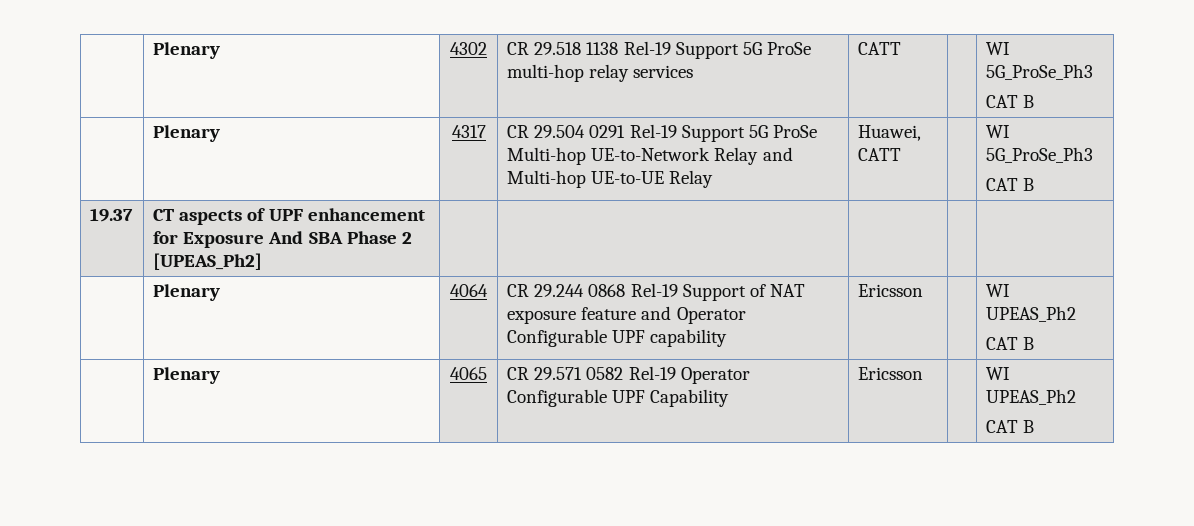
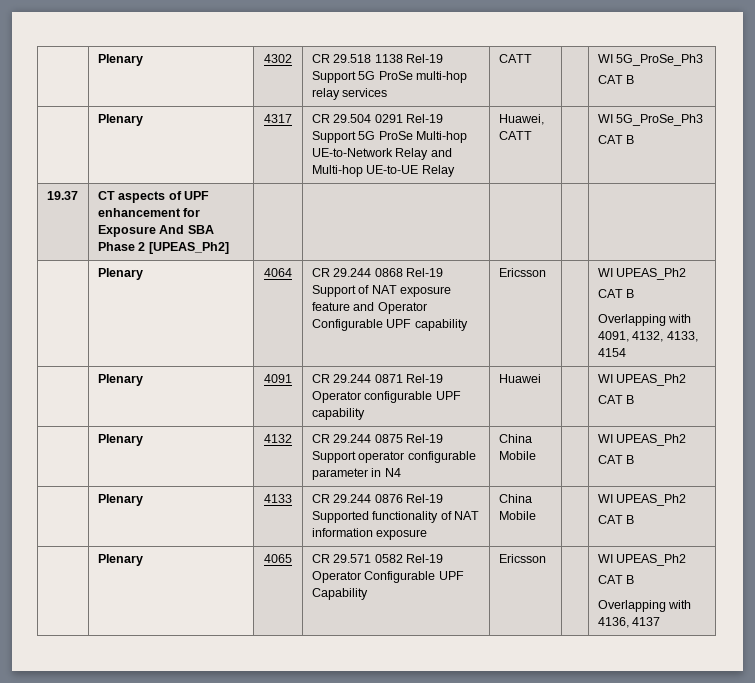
  | Plenary | 4064 | CR 29.244 0868 Rel-19 Support of NAT exposure feature and Operator Configurable UPF capability | Ericsson | | WI UPEAS_Ph2
+ CAT B
+ Overlapping with 4091, 4132, 4133, 4154
+ | Plenary | 4091 | CR 29.244 0871 Rel-19 Operator configurable UPF capability | Huawei | | WI UPEAS_Ph2
+ CAT B
+ | Plenary | 4132 | CR 29.244 0875 Rel-19 Support operator configurable parameter in N4 | China Mobile | | WI UPEAS_Ph2
+ CAT B
+ | Plenary | 4133 | CR 29.244 0876 Rel-19 Supported functionality of NAT information exposure | China Mobile | | WI UPEAS_Ph2
  | Plenary | 4065 | CR 29.571 0582 Rel-19 Operator Configurable UPF Capability | Ericsson | | WI UPEAS_Ph2
  CAT B
+ Overlapping with 4136, 4137

